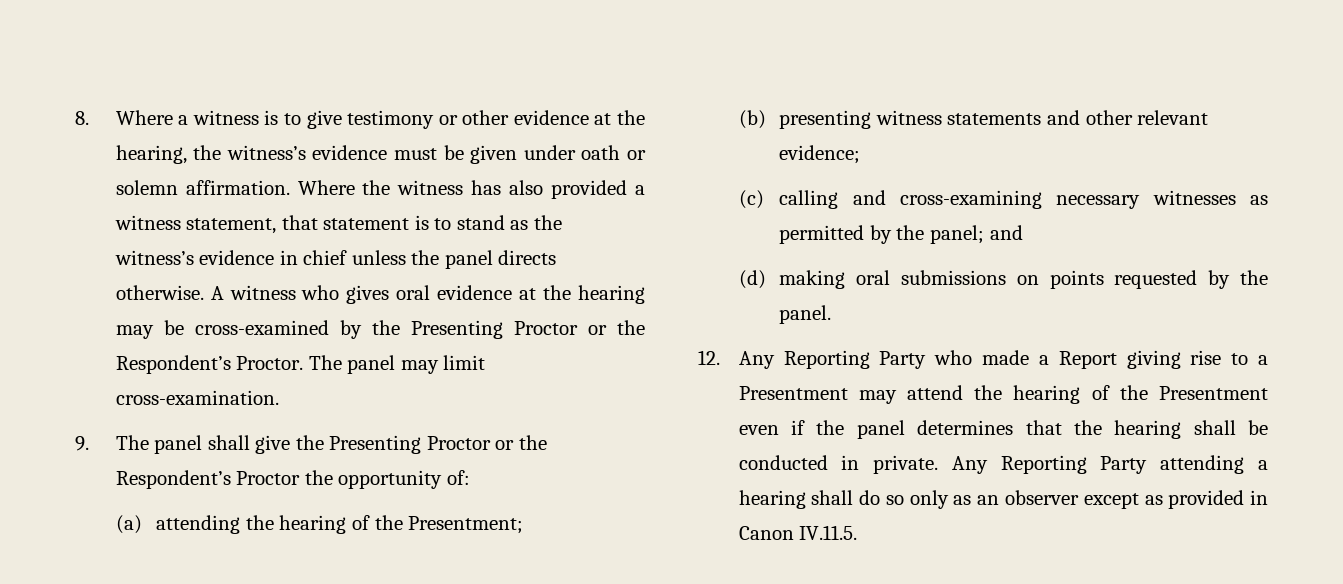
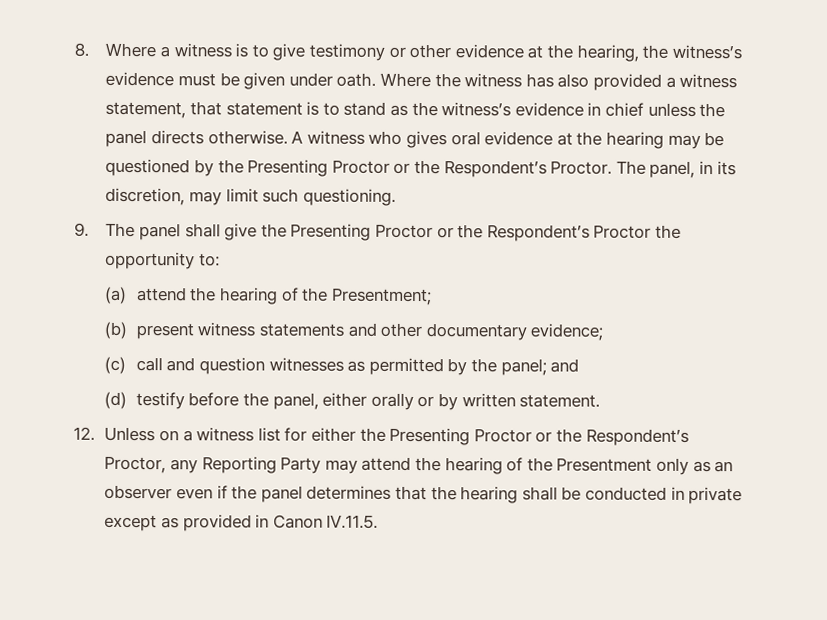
- 8. Where a witness is to give testimony or other evidence at the hearing, the witness’s evidence must be given under oath or solemn affirmation.
+ 8. Where a witness is to give testimony or other evidence at the hearing, the witness’s evidence must be given under oath.
- A witness who gives oral evidence at the hearing may be cross-examined by the Presenting Proctor or the Respondent’s Proctor.
+ A witness who gives oral evidence at the hearing may be questioned by the Presenting Proctor or the Respondent’s Proctor.
- The panel may limit cross-examination.
+ The panel, in its discretion, may limit such questioning.
- 9. The panel shall give the Presenting Proctor or the Respondent’s Proctor the opportunity of:
+ 9. The panel shall give the Presenting Proctor or the Respondent’s Proctor the opportunity to:
- (a) attending the hearing of the Presentment;
+ (a) attend the hearing of the Presentment;
- (b) presenting witness statements and other relevant evidence;
+ (b) present witness statements and other documentary evidence;
- (c) calling and cross-examining necessary witnesses as permitted by the panel; and
+ (c) call and question witnesses as permitted by the panel; and
- (d) making oral submissions on points requested by the panel.
- 12. Any Reporting Party who made a Report giving rise to a Presentment may attend the hearing of the Presentment even if the panel determines that the hearing shall be conducted in private. Any Reporting Party attending a hearing shall do so only as an observer except as provided in Canon IV.11.5.
+ (d) testify before the panel, either orally or by written statement.
+ 12. Unless on a witness list for either the Presenting Proctor or the Respondent’s Proctor, any Reporting Party may attend the hearing of the Presentment only as an observer even if the panel determines that the hearing shall be conducted in private except as provided in Canon IV.11.5.

